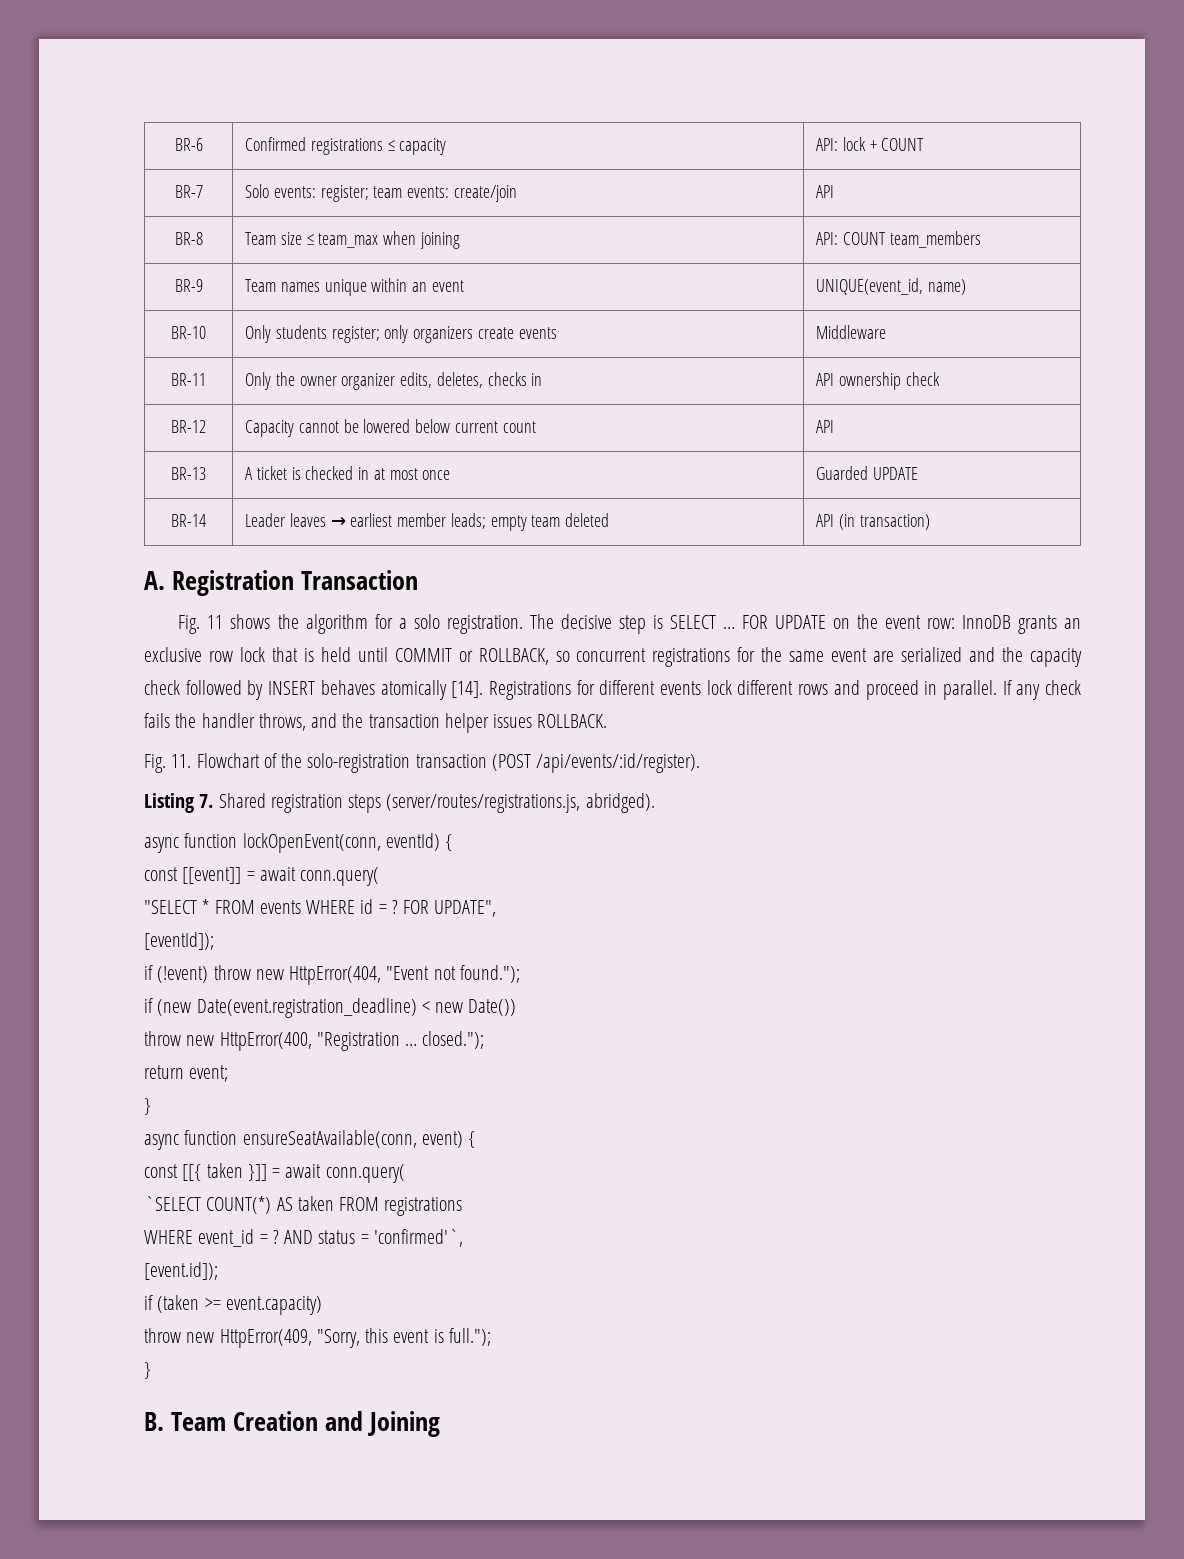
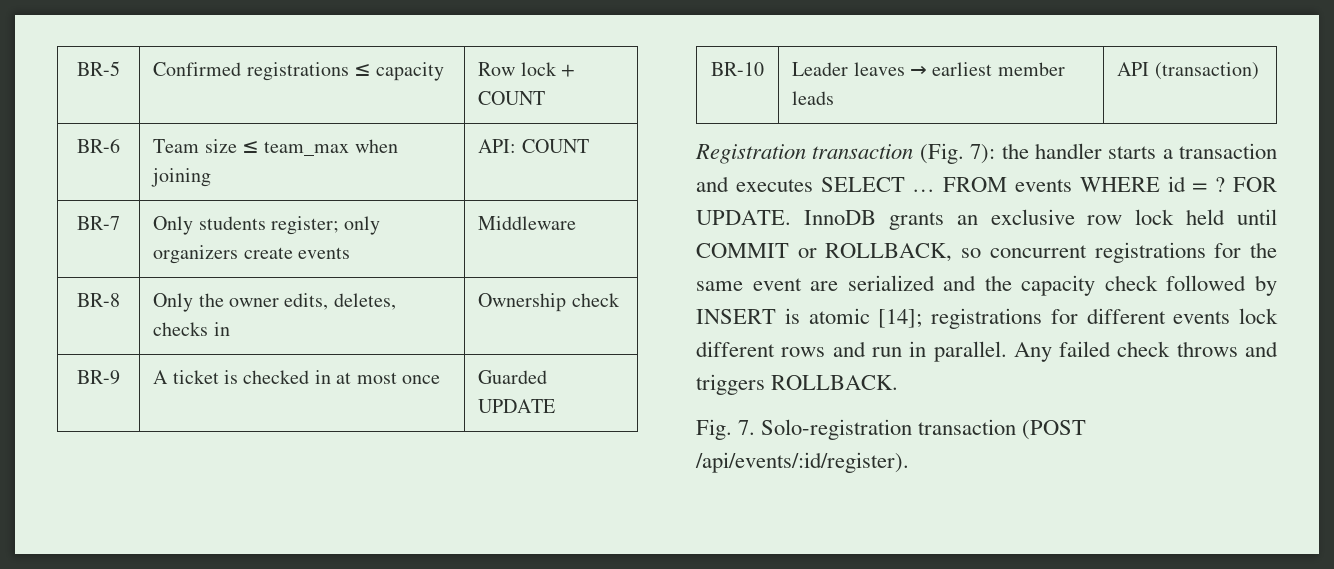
- BR-6 | Confirmed registrations ≤ capacity | API: lock + COUNT
+ BR-5 | Confirmed registrations ≤ capacity | Row lock + COUNT
- BR-7 | Solo events: register; team events: create/join | API
- BR-8 | Team size ≤ team_max when joining | API: COUNT team_members
- BR-9 | Team names unique within an event | UNIQUE(event_id, name)
- BR-10 | Only students register; only organizers create events | Middleware
+ BR-6 | Team size ≤ team_max when joining | API: COUNT
+ BR-7 | Only students register; only organizers create events | Middleware
- BR-11 | Only the owner organizer edits, deletes, checks in | API ownership check
+ BR-8 | Only the owner edits, deletes, checks in | Ownership check
- BR-12 | Capacity cannot be lowered below current count | API
- BR-13 | A ticket is checked in at most once | Guarded UPDATE
+ BR-9 | A ticket is checked in at most once | Guarded UPDATE
- BR-14 | Leader leaves → earliest member leads; empty team deleted | API (in transaction)
- A. Registration Transaction
- Fig. 11 shows the algorithm for a solo registration. The decisive step is SELECT … FOR UPDATE on the event row: InnoDB grants an exclusive row lock that is held until COMMIT or ROLLBACK, so concurrent registrations for the same event are serialized and the capacity check followed by INSERT behaves atomically [14]. Registrations for different events lock different rows and proceed in parallel.
+ BR-10 | Leader leaves → earliest member leads | API (transaction)
+ Registration transaction (Fig. 7): the handler starts a transaction and executes SELECT … FROM events WHERE id = ? FOR UPDATE. InnoDB grants an exclusive row lock held until COMMIT or ROLLBACK, so concurrent registrations for the same event are serialized and the capacity check followed by INSERT is atomic [14]; registrations for different events lock different rows and run in parallel.
- If any check fails the handler throws, and the transaction helper issues ROLLBACK.
- Fig. 11. Flowchart of the solo-registration transaction (POST /api/events/:id/register).
- Listing 7. Shared registration steps (server/routes/registrations.js, abridged).
- async function lockOpenEvent(conn, eventId) {
- const [[event]] = await conn.query(
- "SELECT * FROM events WHERE id = ? FOR UPDATE",
- [eventId]);
- if (!event) throw new HttpError(404, "Event not found.");
- if (new Date(event.registration_deadline) < new Date())
- throw new HttpError(400, "Registration … closed.");
- return event;
- }
- async function ensureSeatAvailable(conn, event) {
- const [[{ taken }]] = await conn.query(
- `SELECT COUNT(*) AS taken FROM registrations
- WHERE event_id = ? AND status = 'confirmed'`,
- [event.id]);
- if (taken >= event.capacity)
- throw new HttpError(409, "Sorry, this event is full.");
- }
- B. Team Creation and Joining
+ Any failed check throws and triggers ROLLBACK.
+ Fig. 7. Solo-registration transaction (POST /api/events/:id/register).

